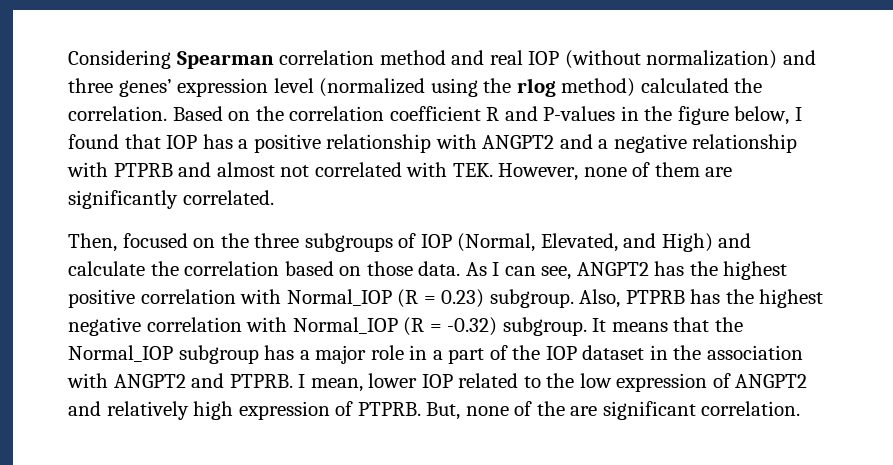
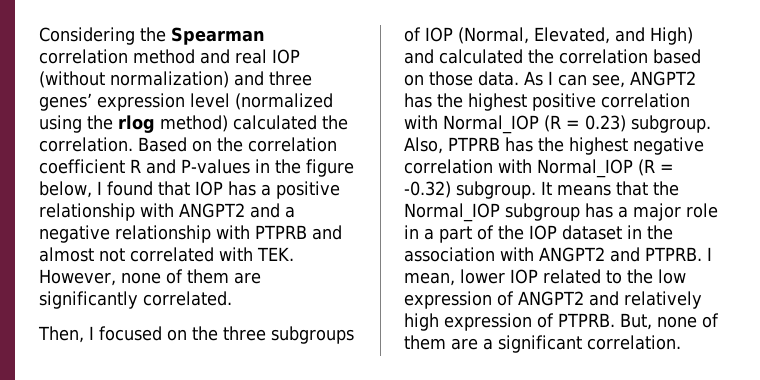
- Considering Spearman correlation method and real IOP (without normalization) and three genes’ expression level (normalized using the rlog method) calculated the correlation.
+ Considering the Spearman correlation method and real IOP (without normalization) and three genes’ expression level (normalized using the rlog method) calculated the correlation.
- Then, focused on the three subgroups of IOP (Normal, Elevated, and High) and calculate the correlation based on those data.
+ Then, I focused on the three subgroups of IOP (Normal, Elevated, and High) and calculated the correlation based on those data.
- But, none of the are significant correlation.
+ But, none of them are a significant correlation.

